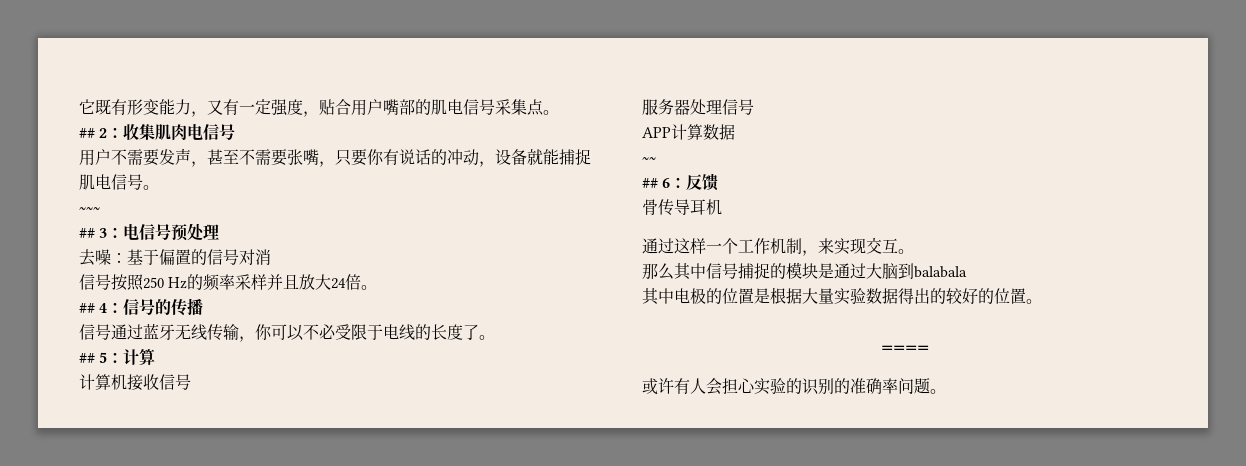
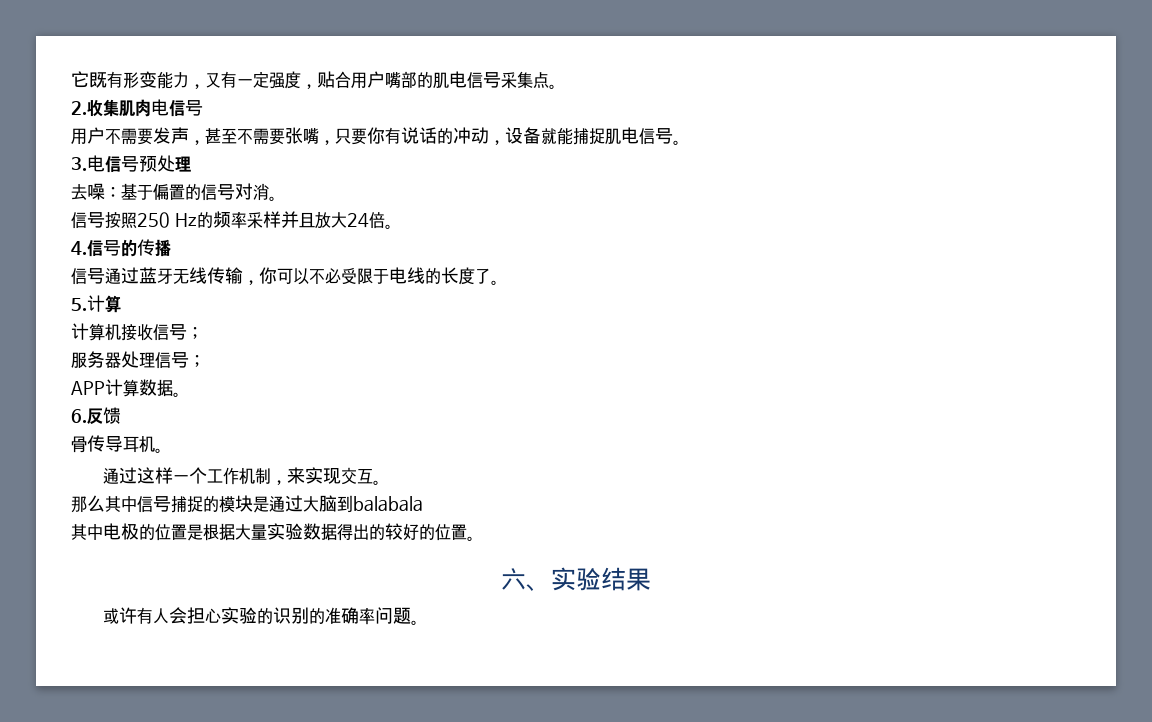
- ## 2：收集肌肉电信号
+ 2.收集肌肉电信号
- ~~~
- ## 3：电信号预处理
+ 3.电信号预处理
- 去噪：基于偏置的信号对消
+ 去噪：基于偏置的信号对消。
- ## 4：信号的传播
+ 4.信号的传播
- ## 5：计算
+ 5.计算
- 计算机接收信号
+ 计算机接收信号；
- 服务器处理信号
+ 服务器处理信号；
- APP计算数据
- ~~
- ## 6：反馈
+ APP计算数据。
+ 6.反馈
- 骨传导耳机
+ 骨传导耳机。
- ====
+ 六、实验结果

